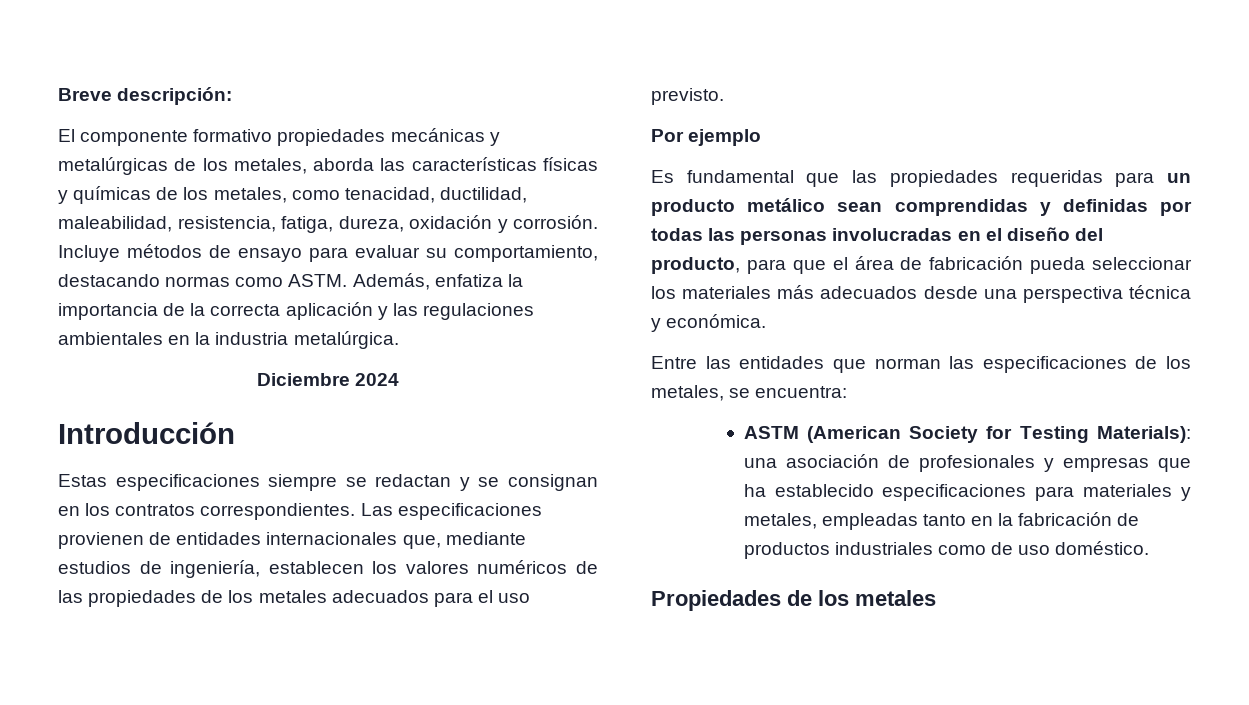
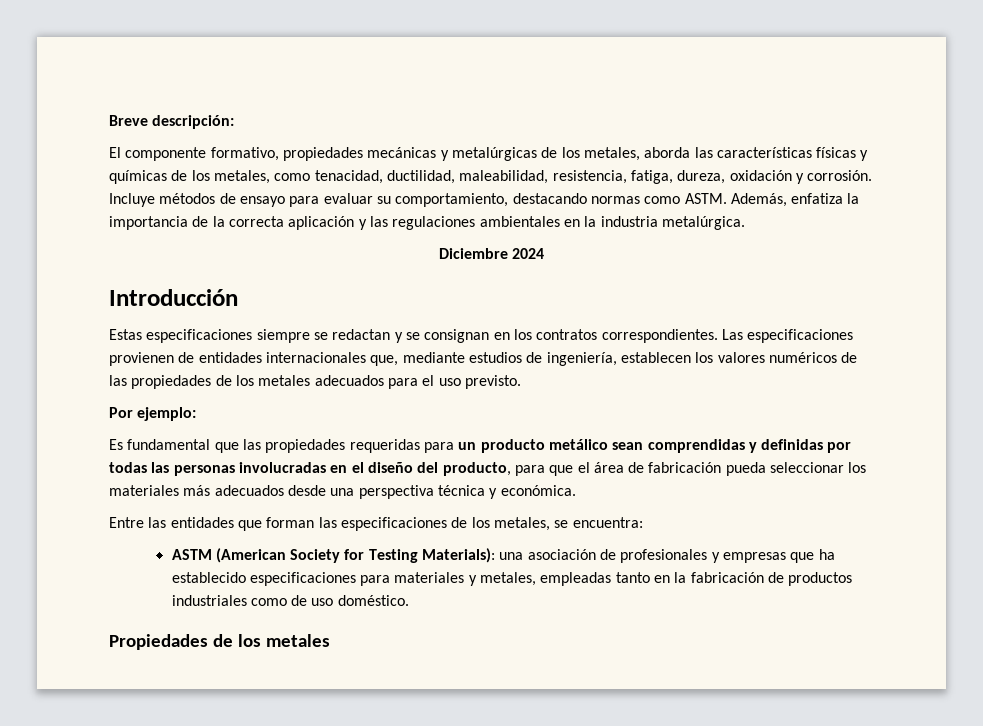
- El componente formativo propiedades mecánicas y metalúrgicas de los metales, aborda las características físicas y químicas de los metales, como tenacidad, ductilidad, maleabilidad, resistencia, fatiga, dureza, oxidación y corrosión.
+ El componente formativo, propiedades mecánicas y metalúrgicas de los metales, aborda las características físicas y químicas de los metales, como tenacidad, ductilidad, maleabilidad, resistencia, fatiga, dureza, oxidación y corrosión.
- Por ejemplo
+ Por ejemplo:
- Entre las entidades que norman las especificaciones de los metales, se encuentra:
+ Entre las entidades que forman las especificaciones de los metales, se encuentra:

